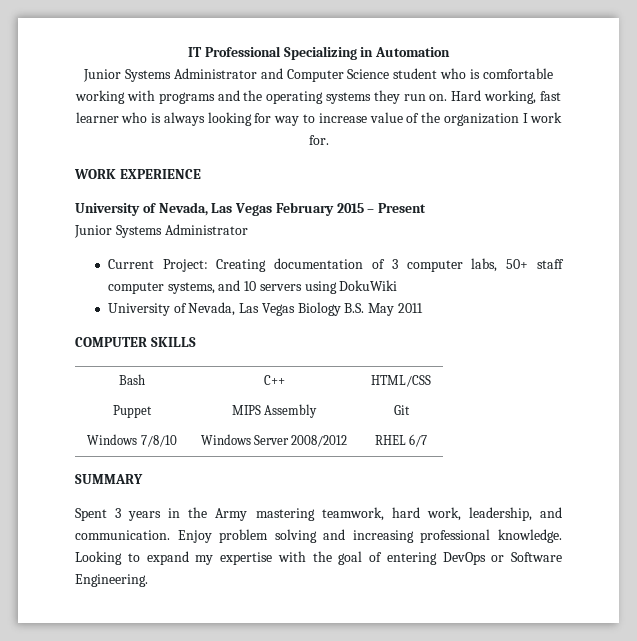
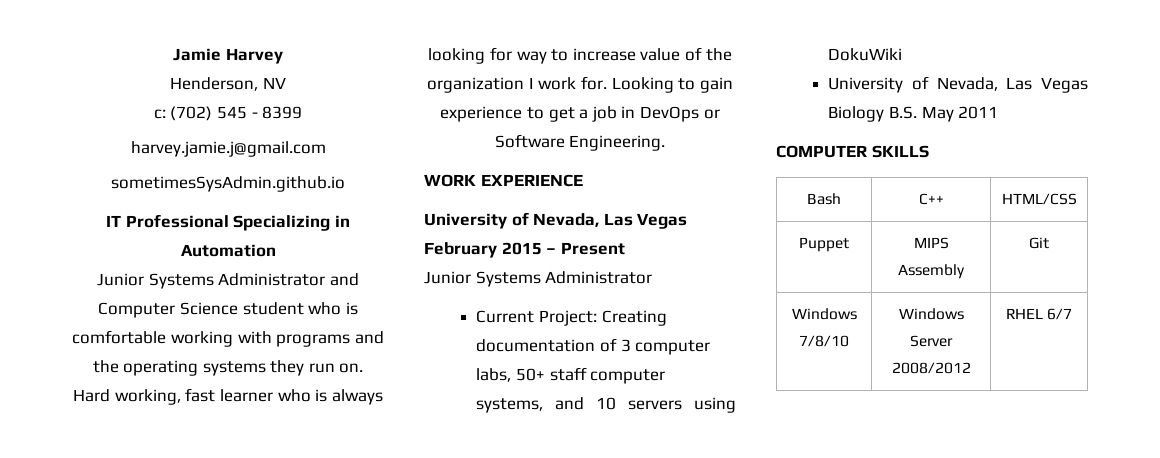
+ Jamie Harvey
+ Henderson, NV
+ c: (702) 545 - 8399
+ harvey.jamie.j@gmail.com
+ sometimesSysAdmin.github.io
+ Looking to gain experience to get a job in DevOps or Software Engineering.
- SUMMARY
- Spent 3 years in the Army mastering teamwork, hard work, leadership, and communication. Enjoy problem solving and increasing professional knowledge. Looking to expand my expertise with the goal of entering DevOps or Software Engineering.

